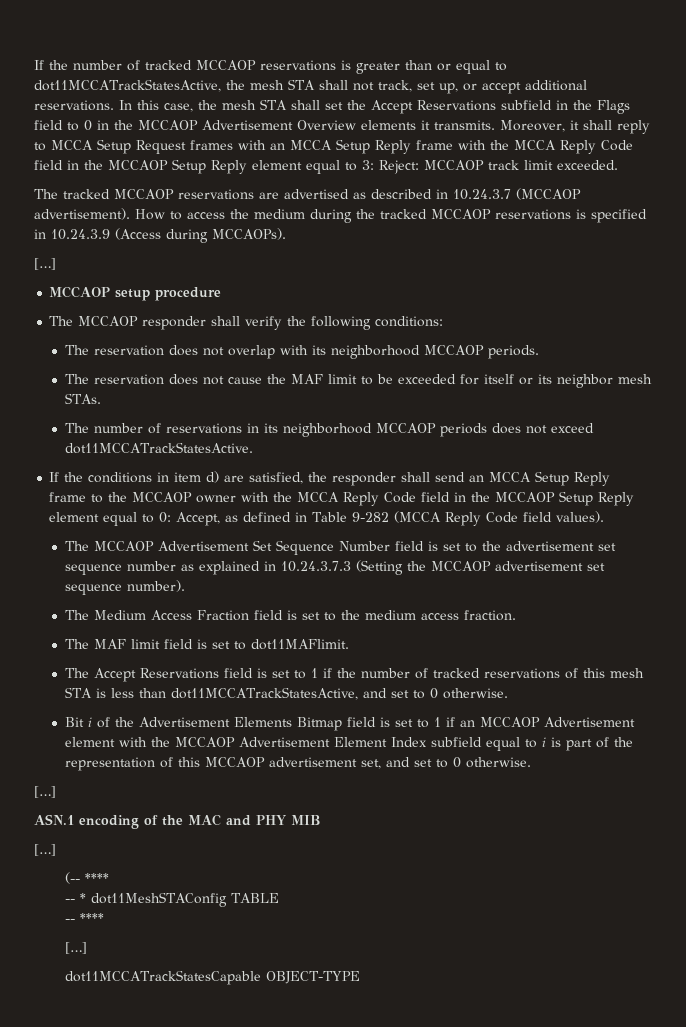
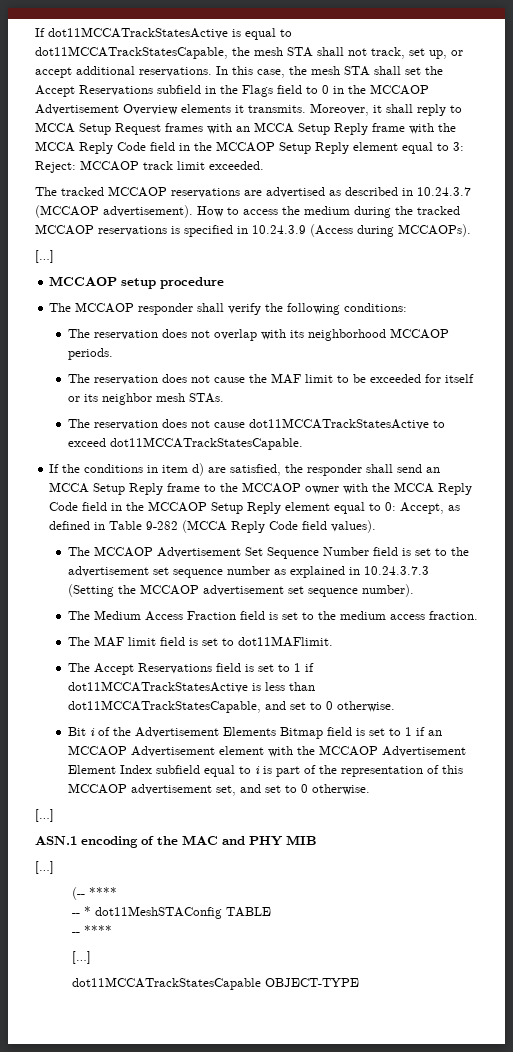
- If the number of tracked MCCAOP reservations is greater than or equal to dot11MCCATrackStatesActive, the mesh STA shall not track, set up, or accept additional reservations.
+ If dot11MCCATrackStatesActive is equal to dot11MCCATrackStatesCapable, the mesh STA shall not track, set up, or accept additional reservations.
- The number of reservations in its neighborhood MCCAOP periods does not exceed dot11MCCATrackStatesActive.
+ The reservation does not cause dot11MCCATrackStatesActive to exceed dot11MCCATrackStatesCapable.
- The Accept Reservations field is set to 1 if the number of tracked reservations of this mesh STA is less than dot11MCCATrackStatesActive, and set to 0 otherwise.
+ The Accept Reservations field is set to 1 if dot11MCCATrackStatesActive is less than dot11MCCATrackStatesCapable, and set to 0 otherwise.

